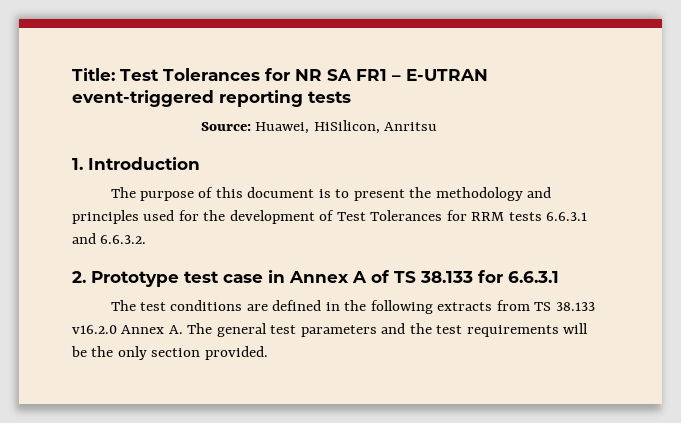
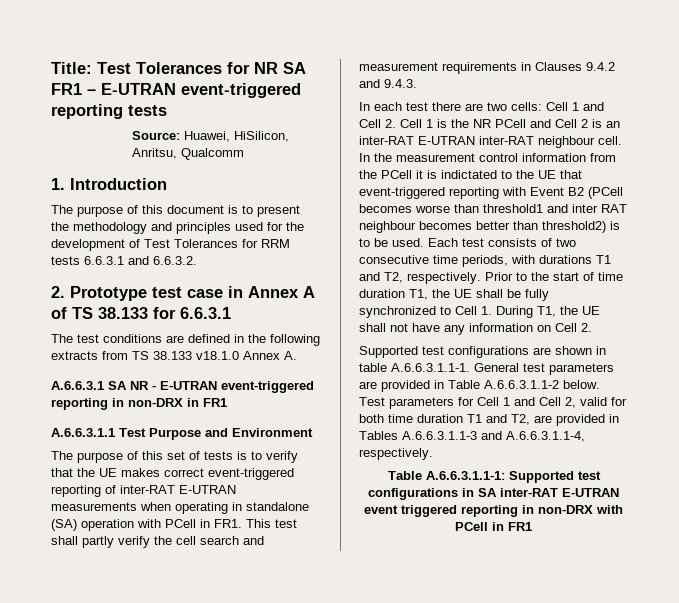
- Source: Huawei, HiSilicon, Anritsu
+ Source: Huawei, HiSilicon, Anritsu, Qualcomm
- The test conditions are defined in the following extracts from TS 38.133 v16.2.0 Annex A. The general test parameters and the test requirements will be the only section provided.
+ The test conditions are defined in the following extracts from TS 38.133 v18.1.0 Annex A.
+ A.6.6.3.1 SA NR - E-UTRAN event-triggered reporting in non-DRX in FR1
+ A.6.6.3.1.1 Test Purpose and Environment
+ The purpose of this set of tests is to verify that the UE makes correct event-triggered reporting of inter-RAT E-UTRAN measurements when operating in standalone (SA) operation with PCell in FR1. This test shall partly verify the cell search and measurement requirements in Clauses 9.4.2 and 9.4.3.
+ In each test there are two cells: Cell 1 and Cell 2. Cell 1 is the NR PCell and Cell 2 is an inter-RAT E-UTRAN inter-RAT neighbour cell. In the measurement control information from the PCell it is indictated to the UE that event-triggered reporting with Event B2 (PCell becomes worse than threshold1 and inter RAT neighbour becomes better than threshold2) is to be used. Each test consists of two consecutive time periods, with durations T1 and T2, respectively. Prior to the start of time duration T1, the UE shall be fully synchronized to Cell 1. During T1, the UE shall not have any information on Cell 2.
+ Supported test configurations are shown in table A.6.6.3.1.1-1. General test parameters are provided in Table A.6.6.3.1.1-2 below. Test parameters for Cell 1 and Cell 2, valid for both time duration T1 and T2, are provided in Tables A.6.6.3.1.1-3 and A.6.6.3.1.1-4, respectively.
+ Table A.6.6.3.1.1-1: Supported test configurations in SA inter-RAT E-UTRAN event triggered reporting in non-DRX with PCell in FR1

